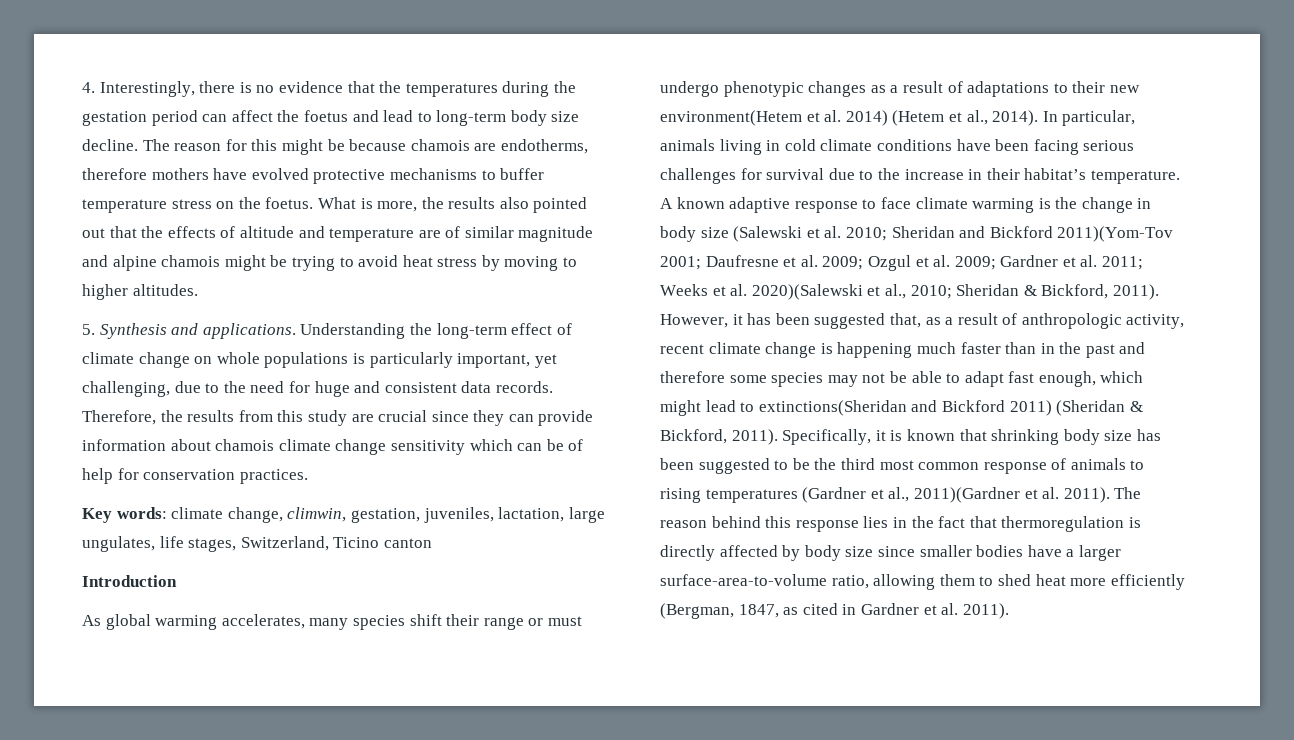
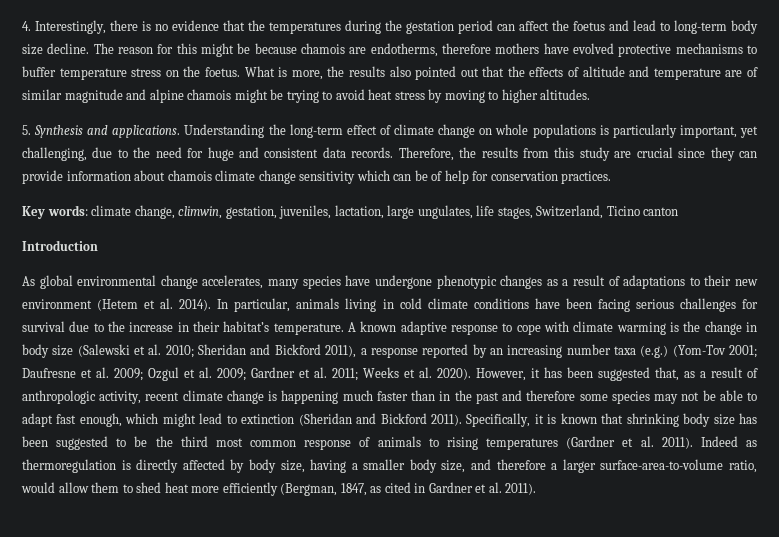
- As global warming accelerates, many species shift their range or must undergo phenotypic changes as a result of adaptations to their new environment(Hetem et al. 2014) (Hetem et al., 2014).
+ As global environmental change accelerates, many species have undergone phenotypic changes as a result of adaptations to their new environment (Hetem et al. 2014).
- A known adaptive response to face climate warming is the change in body size (Salewski et al. 2010; Sheridan and Bickford 2011)(Yom-Tov 2001; Daufresne et al. 2009; Ozgul et al. 2009; Gardner et al. 2011; Weeks et al. 2020)(Salewski et al., 2010; Sheridan & Bickford, 2011).
+ A known adaptive response to cope with climate warming is the change in body size (Salewski et al. 2010; Sheridan and Bickford 2011), a response reported by an increasing number taxa (e.g.) (Yom-Tov 2001; Daufresne et al. 2009; Ozgul et al. 2009; Gardner et al. 2011; Weeks et al. 2020).
- However, it has been suggested that, as a result of anthropologic activity, recent climate change is happening much faster than in the past and therefore some species may not be able to adapt fast enough, which might lead to extinctions(Sheridan and Bickford 2011) (Sheridan & Bickford, 2011).
+ However, it has been suggested that, as a result of anthropologic activity, recent climate change is happening much faster than in the past and therefore some species may not be able to adapt fast enough, which might lead to extinction (Sheridan and Bickford 2011).
- Specifically, it is known that shrinking body size has been suggested to be the third most common response of animals to rising temperatures (Gardner et al., 2011)(Gardner et al. 2011). The reason behind this response lies in the fact that thermoregulation is directly affected by body size since smaller bodies have a larger surface-area-to-volume ratio, allowing them to shed heat more efficiently (Bergman, 1847, as cited in Gardner et al. 2011).
+ Specifically, it is known that shrinking body size has been suggested to be the third most common response of animals to rising temperatures (Gardner et al. 2011). Indeed as thermoregulation is directly affected by body size, having a smaller body size, and therefore a larger surface-area-to-volume ratio, would allow them to shed heat more efficiently (Bergman, 1847, as cited in Gardner et al. 2011).

